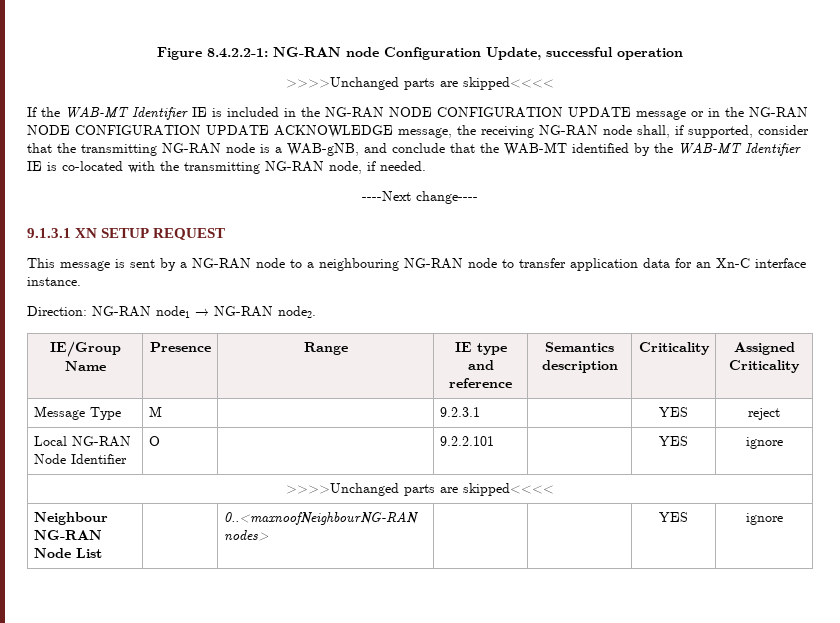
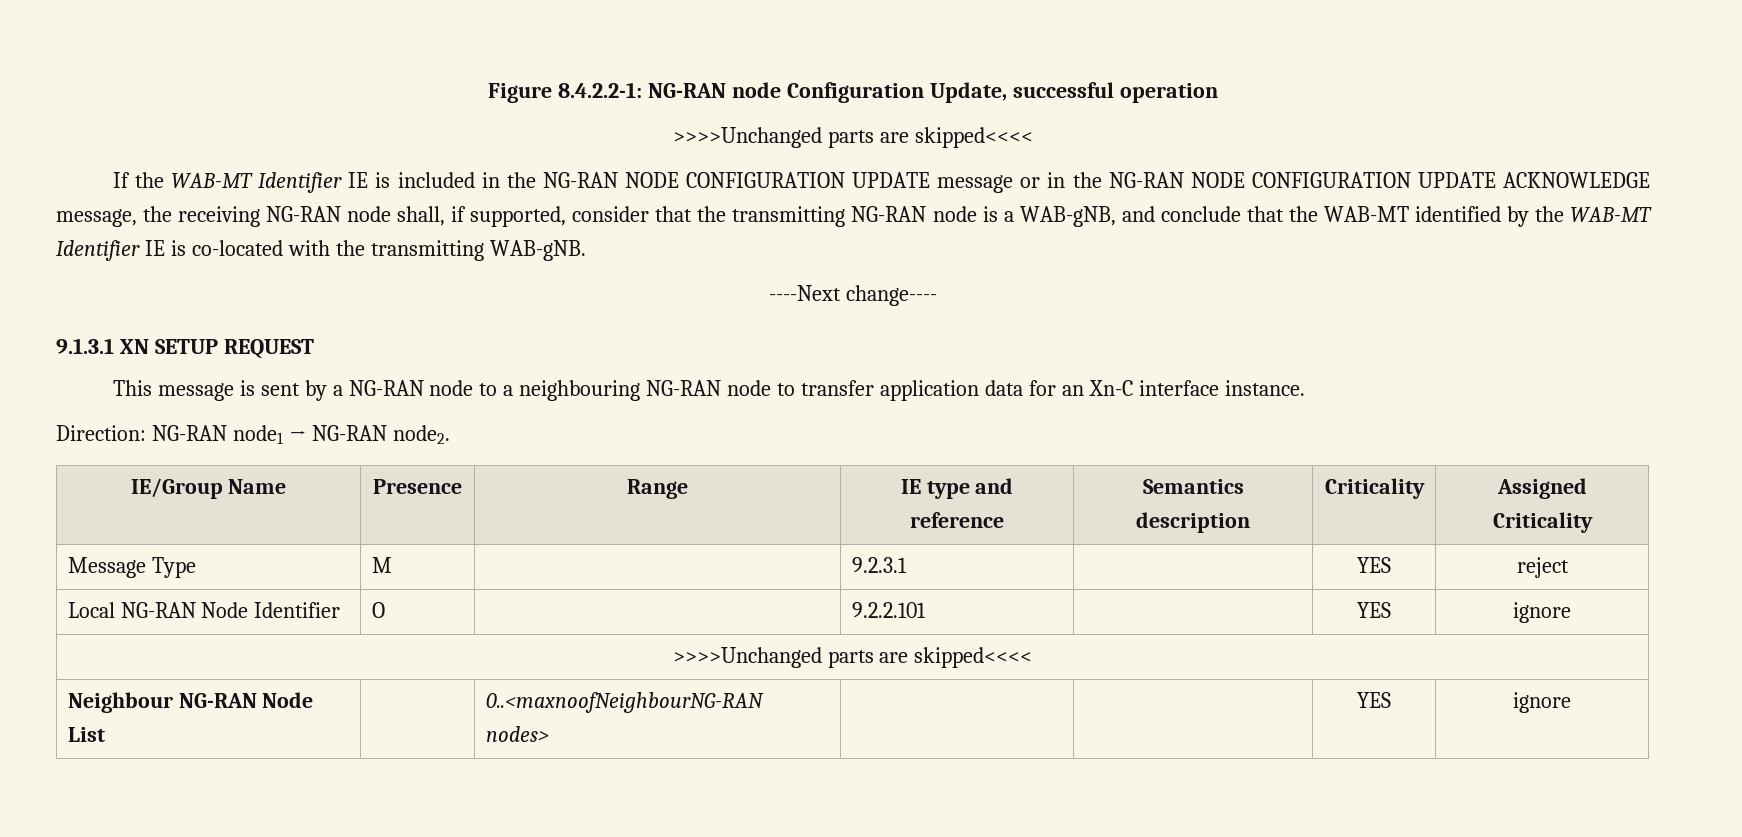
- If the WAB-MT Identifier IE is included in the NG-RAN NODE CONFIGURATION UPDATE message or in the NG-RAN NODE CONFIGURATION UPDATE ACKNOWLEDGE message, the receiving NG-RAN node shall, if supported, consider that the transmitting NG-RAN node is a WAB-gNB, and conclude that the WAB-MT identified by the WAB-MT Identifier IE is co-located with the transmitting NG-RAN node, if needed.
+ If the WAB-MT Identifier IE is included in the NG-RAN NODE CONFIGURATION UPDATE message or in the NG-RAN NODE CONFIGURATION UPDATE ACKNOWLEDGE message, the receiving NG-RAN node shall, if supported, consider that the transmitting NG-RAN node is a WAB-gNB, and conclude that the WAB-MT identified by the WAB-MT Identifier IE is co-located with the transmitting WAB-gNB.

